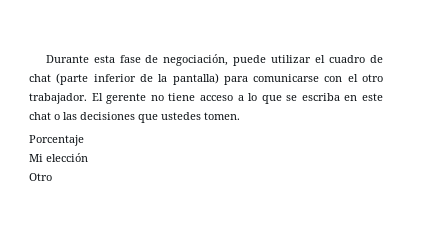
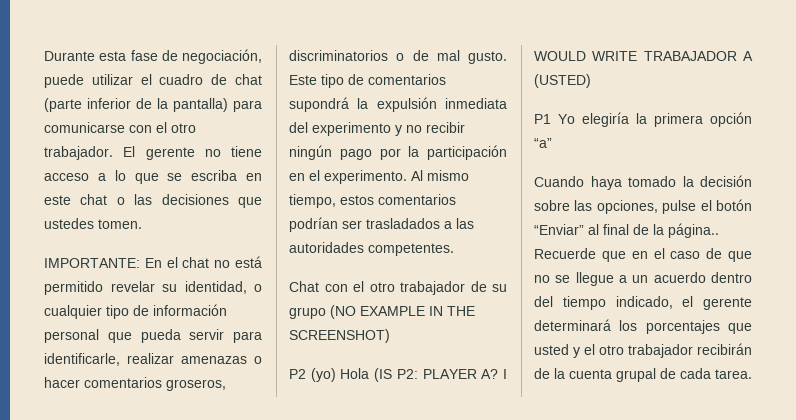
- Porcentaje
- Mi elección
- Otro
+ IMPORTANTE: En el chat no está permitido revelar su identidad, o cualquier tipo de información personal que pueda servir para identificarle, realizar amenazas o hacer comentarios groseros, discriminatorios o de mal gusto. Este tipo de comentarios supondrá la expulsión inmediata del experimento y no recibir ningún pago por la participación en el experimento. Al mismo tiempo, estos comentarios podrían ser trasladados a las autoridades competentes.
+ Chat con el otro trabajador de su grupo (NO EXAMPLE IN THE SCREENSHOT)
+ P2 (yo) Hola (IS P2: PLAYER A? I WOULD WRITE TRABAJADOR A (USTED)
+ P1 Yo elegiría la primera opción “a”
+ Cuando haya tomado la decisión sobre las opciones, pulse el botón “Enviar” al final de la página.. Recuerde que en el caso de que no se llegue a un acuerdo dentro del tiempo indicado, el gerente determinará los porcentajes que usted y el otro trabajador recibirán de la cuenta grupal de cada tarea.

